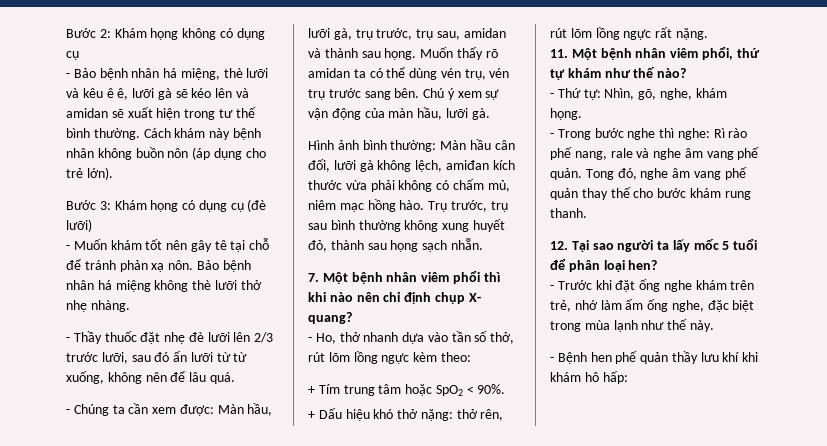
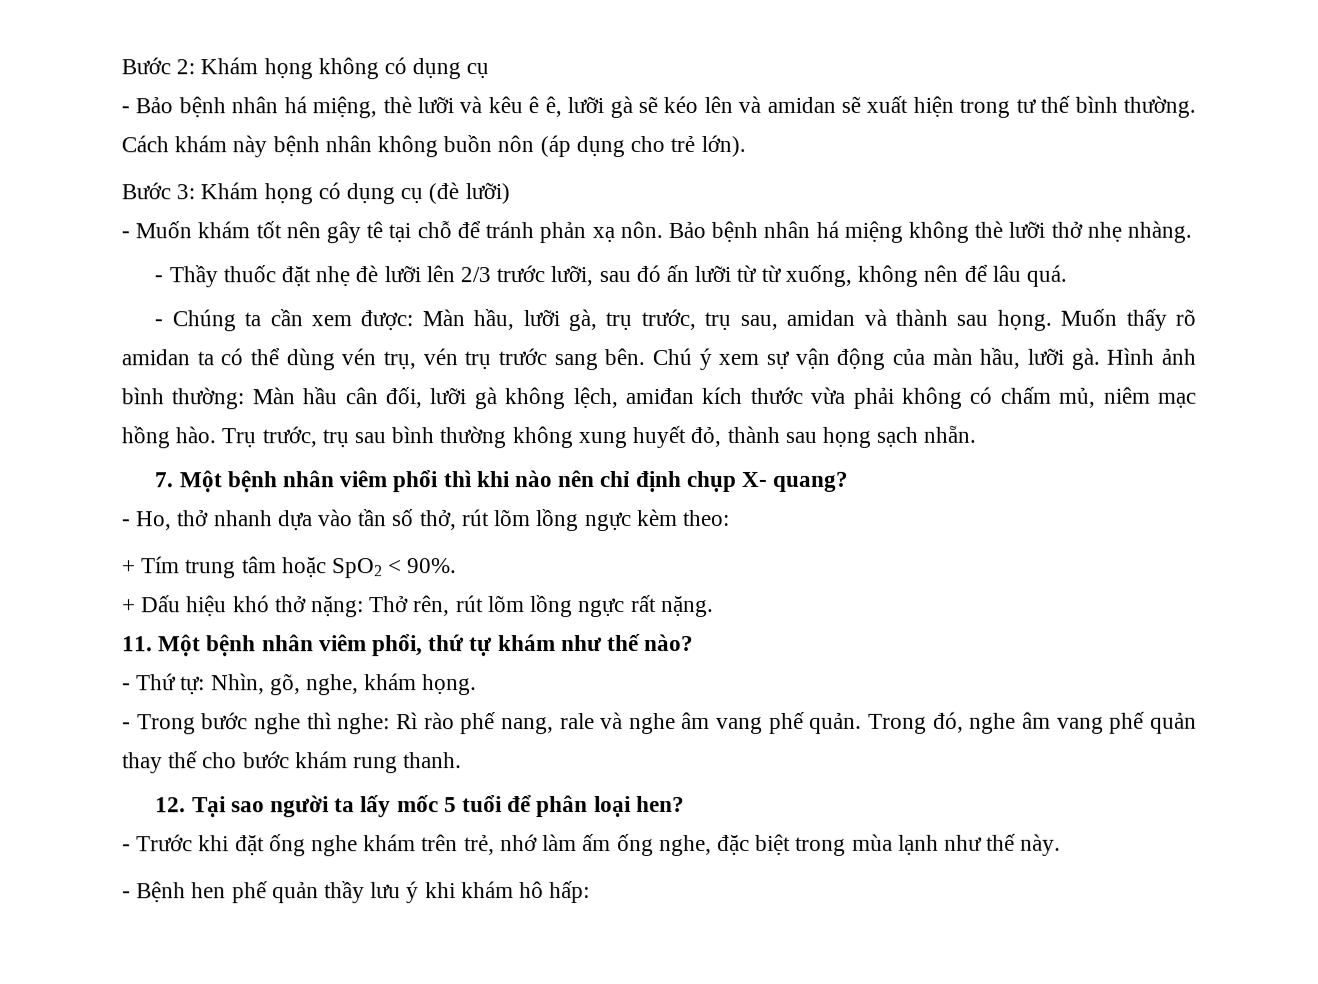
- Chú ý xem sự vận động của màn hầu, lưỡi gà.
- Hình ảnh bình thường: Màn hầu cân đối, lưỡi gà không lệch, amiđan kích thước vừa phải không có chấm mủ, niêm mạc hồng hào.
+ Chú ý xem sự vận động của màn hầu, lưỡi gà. Hình ảnh bình thường: Màn hầu cân đối, lưỡi gà không lệch, amiđan kích thước vừa phải không có chấm mủ, niêm mạc hồng hào.
- + Dấu hiệu khó thở nặng: thở rên, rút lõm lồng ngực rất nặng.
+ + Dấu hiệu khó thở nặng: Thở rên, rút lõm lồng ngực rất nặng.
- Tong đó, nghe âm vang phế quản thay thế cho bước khám rung thanh.
+ Trong đó, nghe âm vang phế quản thay thế cho bước khám rung thanh.
- - Bệnh hen phế quản thầy lưu khí khi khám hô hấp:
+ - Bệnh hen phế quản thầy lưu ý khi khám hô hấp:

